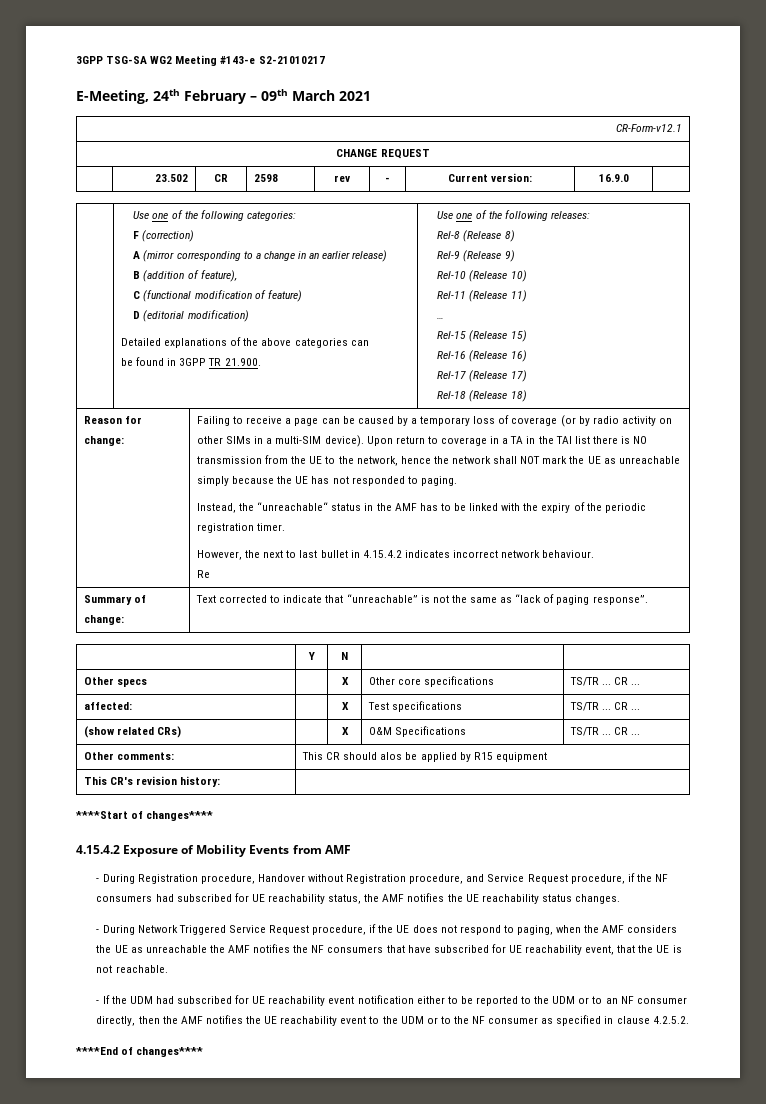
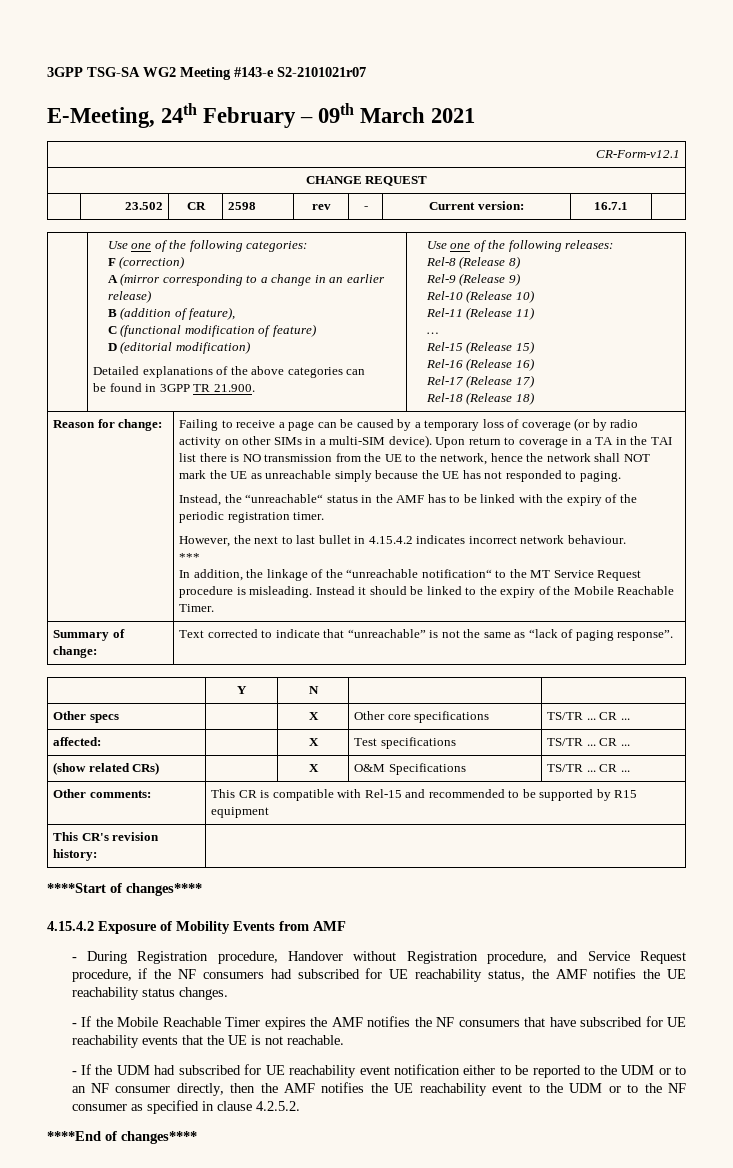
- 3GPP TSG-SA WG2 Meeting #143-e S2-21010217
+ 3GPP TSG-SA WG2 Meeting #143-e S2-2101021r07
- | 23.502 | CR | 2598 | rev | - | Current version: | 16.9.0 |
+ | 23.502 | CR | 2598 | rev | - | Current version: | 16.7.1 |
- Re
+ ***
+ In addition, the linkage of the “unreachable notification“ to the MT Service Request procedure is misleading. Instead it should be linked to the expiry of the Mobile Reachable Timer.
- Other comments: | This CR should alos be applied by R15 equipment
+ Other comments: | This CR is compatible with Rel-15 and recommended to be supported by R15 equipment
- - During Network Triggered Service Request procedure, if the UE does not respond to paging, when the AMF considers the UE as unreachable the AMF notifies the NF consumers that have subscribed for UE reachability event, that the UE is not reachable.
+ - If the Mobile Reachable Timer expires the AMF notifies the NF consumers that have subscribed for UE reachability events that the UE is not reachable.

